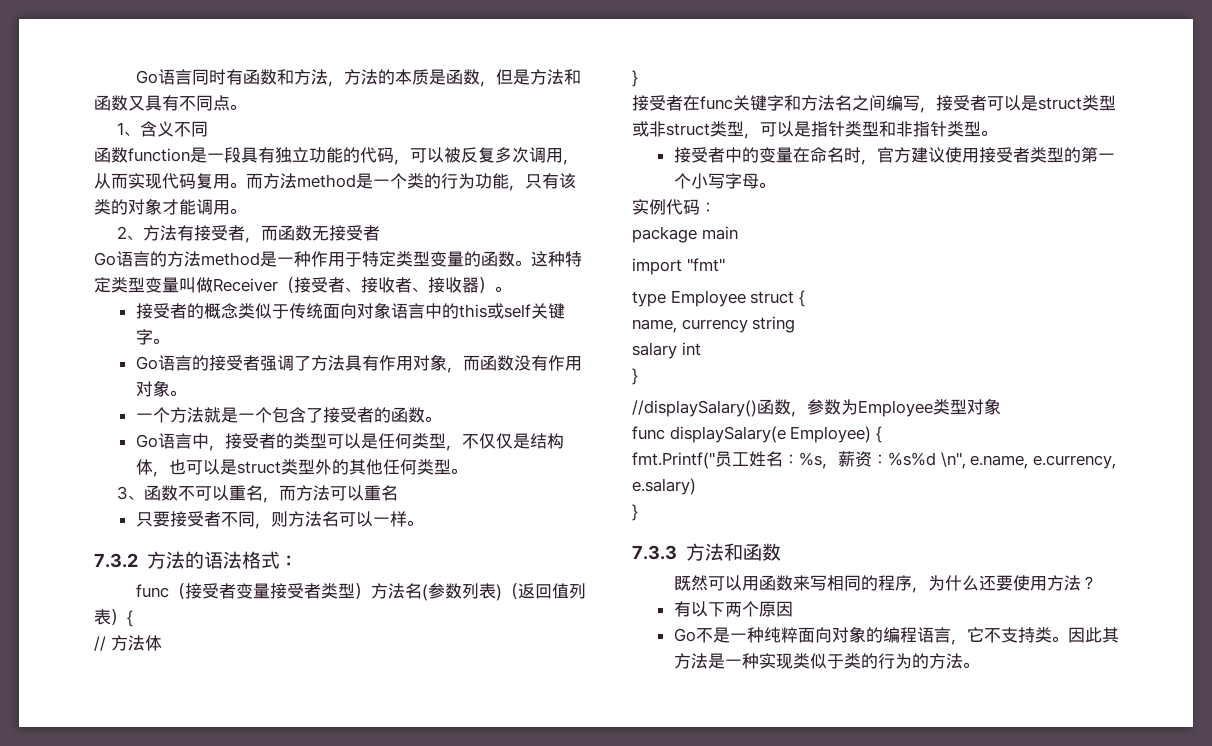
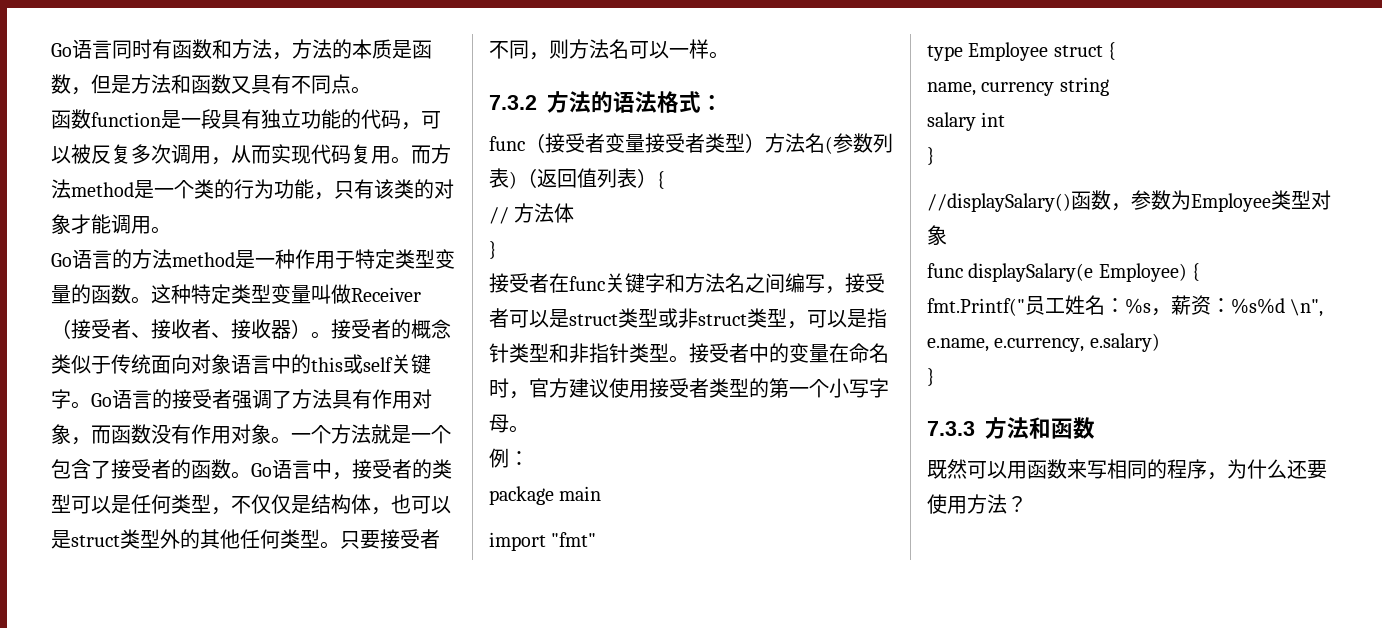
- 1、含义不同
- 2、方法有接受者，而函数无接受者
- 这种特定类型变量叫做Receiver（接受者、接收者、接收器）。
- 接受者的概念类似于传统面向对象语言中的this或self关键字。
- Go语言的接受者强调了方法具有作用对象，而函数没有作用对象。
- 一个方法就是一个包含了接受者的函数。
- Go语言中，接受者的类型可以是任何类型，不仅仅是结构体，也可以是struct类型外的其他任何类型。
- 3、函数不可以重名，而方法可以重名
- 只要接受者不同，则方法名可以一样。
+ 这种特定类型变量叫做Receiver（接受者、接收者、接收器）。接受者的概念类似于传统面向对象语言中的this或self关键字。Go语言的接受者强调了方法具有作用对象，而函数没有作用对象。一个方法就是一个包含了接受者的函数。Go语言中，接受者的类型可以是任何类型，不仅仅是结构体，也可以是struct类型外的其他任何类型。只要接受者不同，则方法名可以一样。
- 接受者在func关键字和方法名之间编写，接受者可以是struct类型或非struct类型，可以是指针类型和非指针类型。
- 接受者中的变量在命名时，官方建议使用接受者类型的第一个小写字母。
+ 接受者在func关键字和方法名之间编写，接受者可以是struct类型或非struct类型，可以是指针类型和非指针类型。接受者中的变量在命名时，官方建议使用接受者类型的第一个小写字母。
- 实例代码：
+ 例：
- 有以下两个原因
- Go不是一种纯粹面向对象的编程语言，它不支持类。因此其方法是一种实现类似于类的行为的方法。

